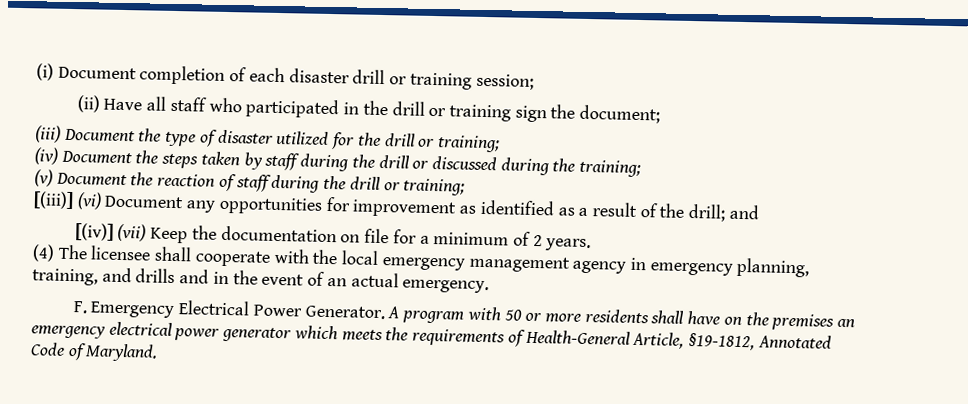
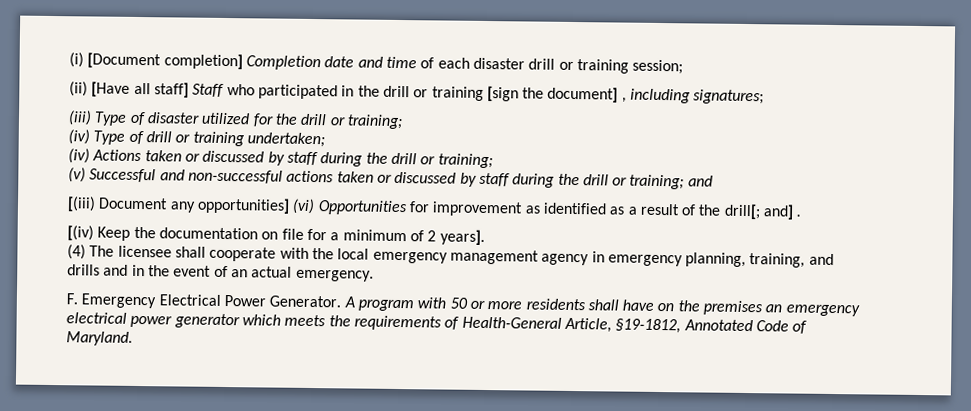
- (i) Document completion of each disaster drill or training session;
+ (i) [Document completion] Completion date and time of each disaster drill or training session;
- (ii) Have all staff who participated in the drill or training sign the document;
- (iii) Document the type of disaster utilized for the drill or training;
+ (ii) [Have all staff] Staff who participated in the drill or training [sign the document] , including signatures;
+ (iii) Type of disaster utilized for the drill or training;
- (iv) Document the steps taken by staff during the drill or discussed during the training;
- (v) Document the reaction of staff during the drill or training;
+ (iv) Type of drill or training undertaken;
+ (iv) Actions taken or discussed by staff during the drill or training;
- [(iii)] (vi) Document any opportunities for improvement as identified as a result of the drill; and
- [(iv)] (vii) Keep the documentation on file for a minimum of 2 years.
+ (v) Successful and non-successful actions taken or discussed by staff during the drill or training; and
+ [(iii) Document any opportunities] (vi) Opportunities for improvement as identified as a result of the drill[; and] .
+ [(iv) Keep the documentation on file for a minimum of 2 years].

